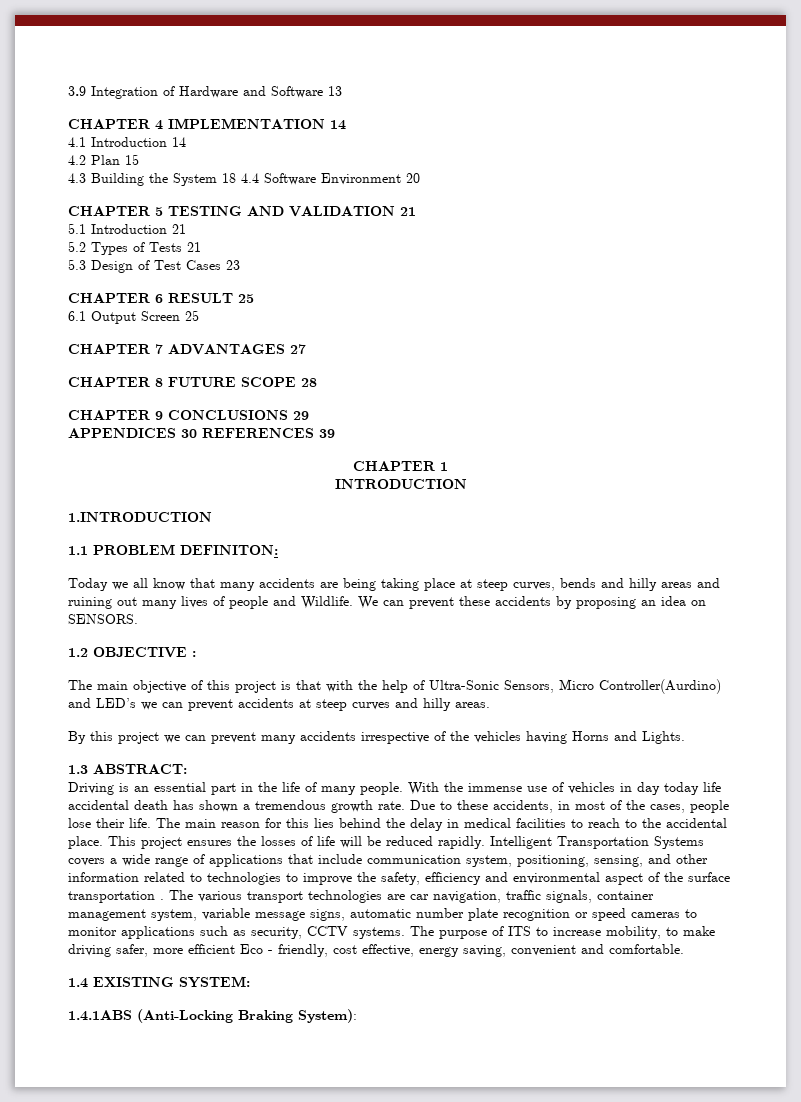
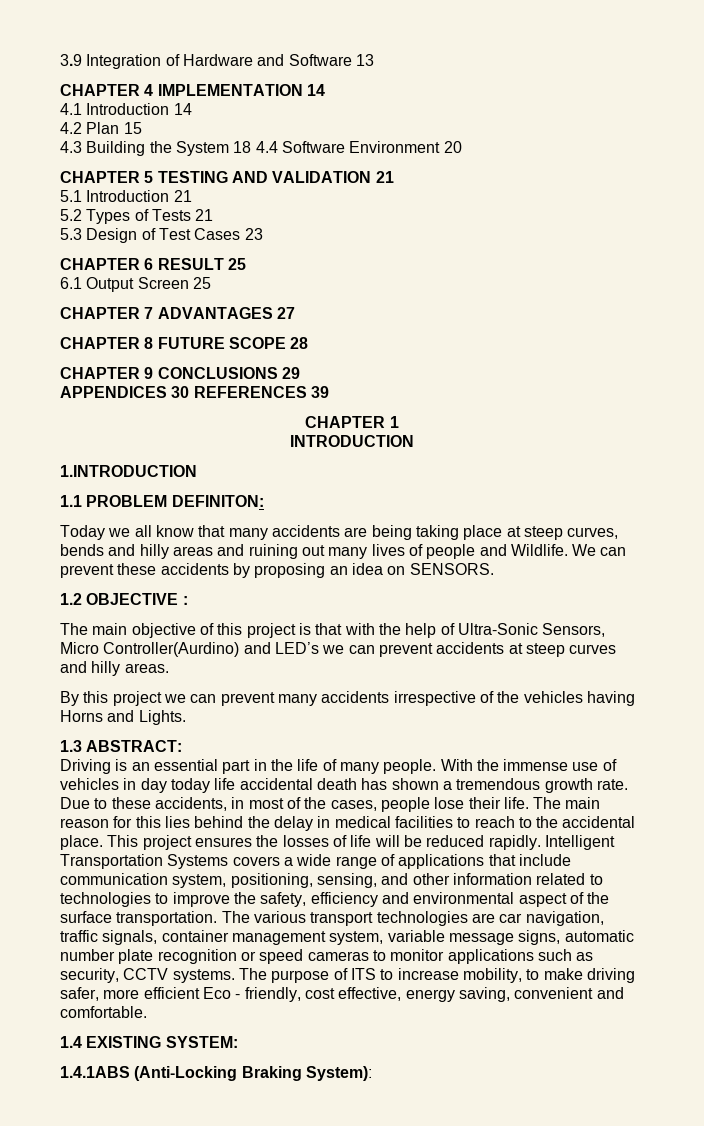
- Intelligent Transportation Systems covers a wide range of applications that include communication system, positioning, sensing, and other information related to technologies to improve the safety, efficiency and environmental aspect of the surface transportation .
+ Intelligent Transportation Systems covers a wide range of applications that include communication system, positioning, sensing, and other information related to technologies to improve the safety, efficiency and environmental aspect of the surface transportation.

